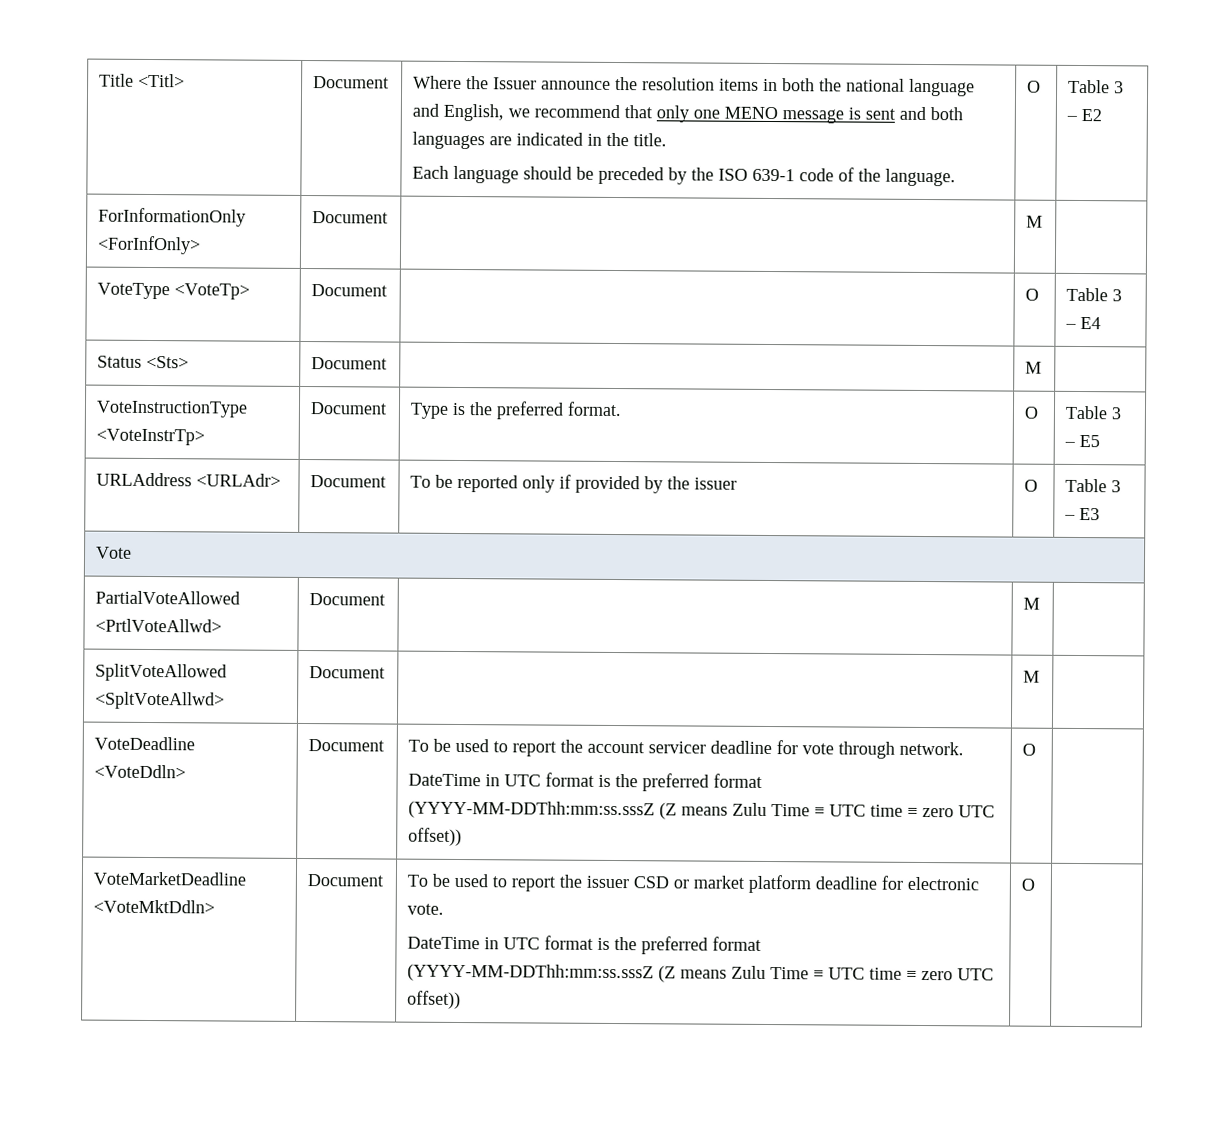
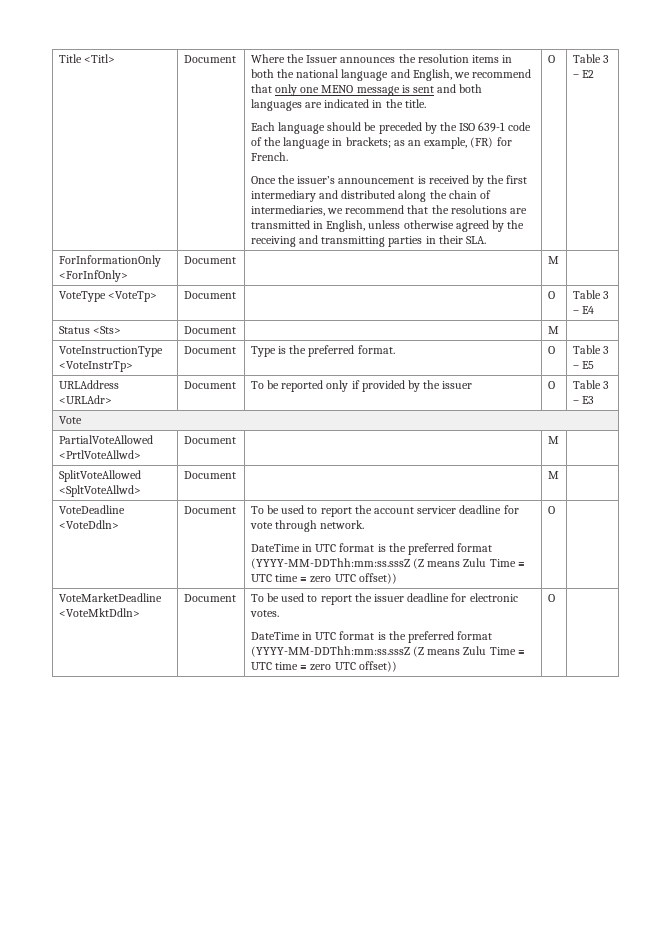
- Where the Issuer announce the resolution items in both the national language and English, we recommend that only one MENO message is sent and both languages are indicated in the title.
+ Where the Issuer announces the resolution items in both the national language and English, we recommend that only one MENO message is sent and both languages are indicated in the title.
- Each language should be preceded by the ISO 639-1 code of the language.
+ Each language should be preceded by the ISO 639-1 code of the language in brackets; as an example, (FR) for French.
+ Once the issuer’s announcement is received by the first intermediary and distributed along the chain of intermediaries, we recommend that the resolutions are transmitted in English, unless otherwise agreed by the receiving and transmitting parties in their SLA.
- VoteMarketDeadline <VoteMktDdln> | Document | To be used to report the issuer CSD or market platform deadline for electronic vote.
+ VoteMarketDeadline <VoteMktDdln> | Document | To be used to report the issuer deadline for electronic votes.

